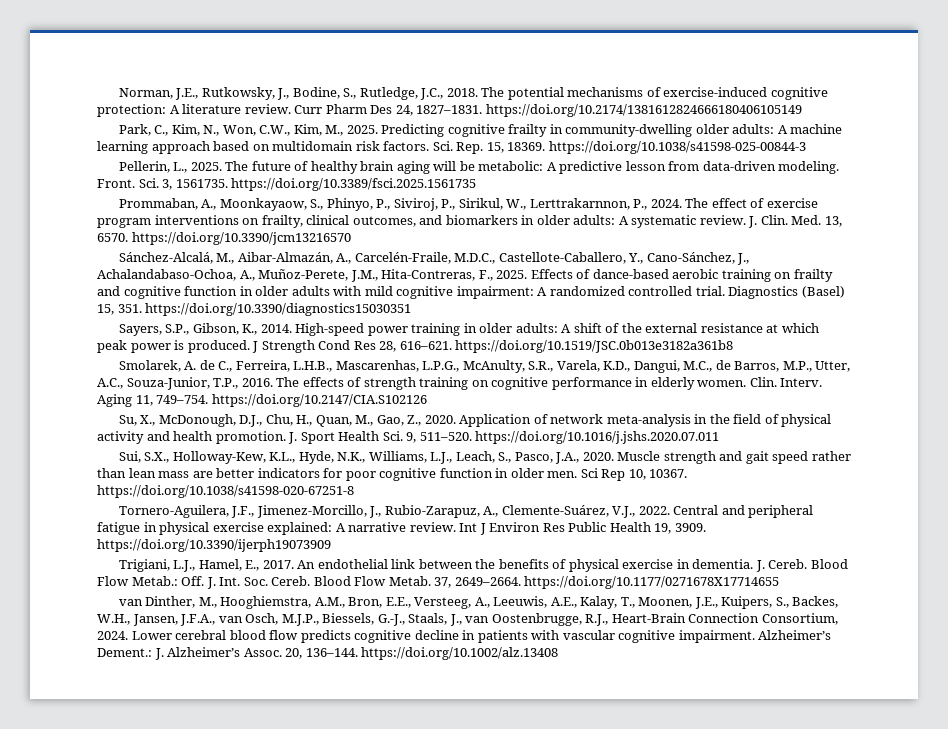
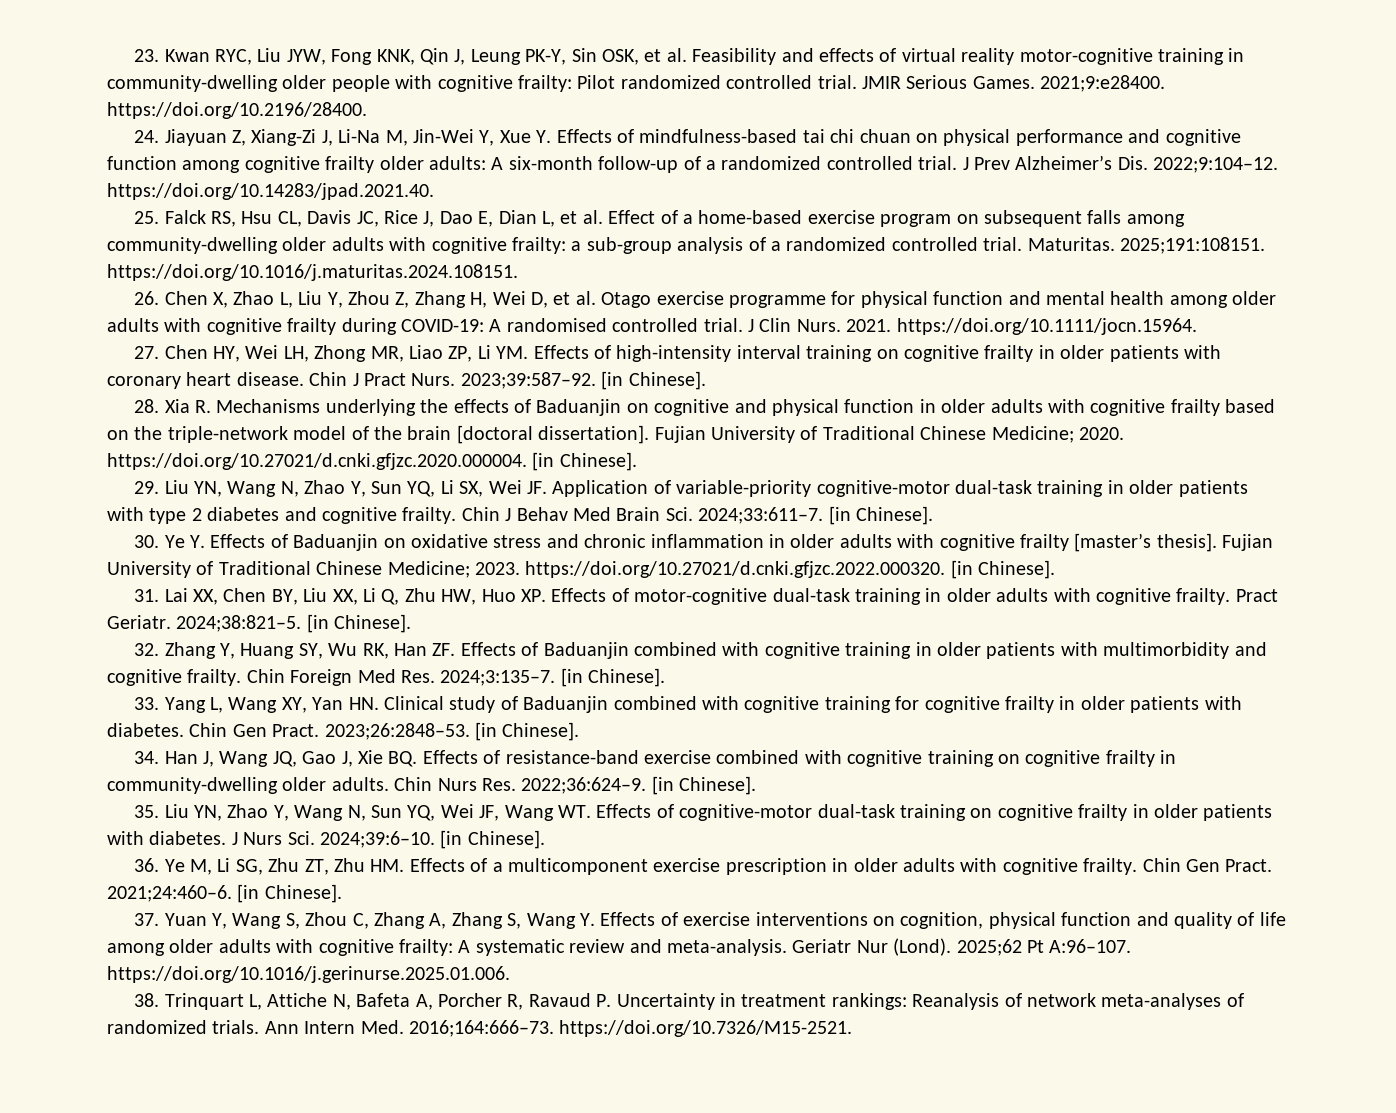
- Norman, J.E., Rutkowsky, J., Bodine, S., Rutledge, J.C., 2018. The potential mechanisms of exercise-induced cognitive protection: A literature review. Curr Pharm Des 24, 1827–1831. https://doi.org/10.2174/1381612824666180406105149
- Park, C., Kim, N., Won, C.W., Kim, M., 2025. Predicting cognitive frailty in community-dwelling older adults: A machine learning approach based on multidomain risk factors. Sci. Rep. 15, 18369. https://doi.org/10.1038/s41598-025-00844-3
- Pellerin, L., 2025. The future of healthy brain aging will be metabolic: A predictive lesson from data-driven modeling. Front. Sci. 3, 1561735. https://doi.org/10.3389/fsci.2025.1561735
- Prommaban, A., Moonkayaow, S., Phinyo, P., Siviroj, P., Sirikul, W., Lerttrakarnnon, P., 2024. The effect of exercise program interventions on frailty, clinical outcomes, and biomarkers in older adults: A systematic review. J. Clin. Med. 13, 6570. https://doi.org/10.3390/jcm13216570
- Sánchez-Alcalá, M., Aibar-Almazán, A., Carcelén-Fraile, M.D.C., Castellote-Caballero, Y., Cano-Sánchez, J., Achalandabaso-Ochoa, A., Muñoz-Perete, J.M., Hita-Contreras, F., 2025. Effects of dance-based aerobic training on frailty and cognitive function in older adults with mild cognitive impairment: A randomized controlled trial. Diagnostics (Basel) 15, 351. https://doi.org/10.3390/diagnostics15030351
- Sayers, S.P., Gibson, K., 2014. High-speed power training in older adults: A shift of the external resistance at which peak power is produced. J Strength Cond Res 28, 616–621. https://doi.org/10.1519/JSC.0b013e3182a361b8
- Smolarek, A. de C., Ferreira, L.H.B., Mascarenhas, L.P.G., McAnulty, S.R., Varela, K.D., Dangui, M.C., de Barros, M.P., Utter, A.C., Souza-Junior, T.P., 2016. The effects of strength training on cognitive performance in elderly women. Clin. Interv. Aging 11, 749–754. https://doi.org/10.2147/CIA.S102126
- Su, X., McDonough, D.J., Chu, H., Quan, M., Gao, Z., 2020. Application of network meta-analysis in the field of physical activity and health promotion. J. Sport Health Sci. 9, 511–520. https://doi.org/10.1016/j.jshs.2020.07.011
- Sui, S.X., Holloway-Kew, K.L., Hyde, N.K., Williams, L.J., Leach, S., Pasco, J.A., 2020. Muscle strength and gait speed rather than lean mass are better indicators for poor cognitive function in older men. Sci Rep 10, 10367. https://doi.org/10.1038/s41598-020-67251-8
- Tornero-Aguilera, J.F., Jimenez-Morcillo, J., Rubio-Zarapuz, A., Clemente-Suárez, V.J., 2022. Central and peripheral fatigue in physical exercise explained: A narrative review. Int J Environ Res Public Health 19, 3909. https://doi.org/10.3390/ijerph19073909
- Trigiani, L.J., Hamel, E., 2017. An endothelial link between the benefits of physical exercise in dementia. J. Cereb. Blood Flow Metab.: Off. J. Int. Soc. Cereb. Blood Flow Metab. 37, 2649–2664. https://doi.org/10.1177/0271678X17714655
- van Dinther, M., Hooghiemstra, A.M., Bron, E.E., Versteeg, A., Leeuwis, A.E., Kalay, T., Moonen, J.E., Kuipers, S., Backes, W.H., Jansen, J.F.A., van Osch, M.J.P., Biessels, G.-J., Staals, J., van Oostenbrugge, R.J., Heart-Brain Connection Consortium, 2024. Lower cerebral blood flow predicts cognitive decline in patients with vascular cognitive impairment. Alzheimer’s Dement.: J. Alzheimer’s Assoc. 20, 136–144. https://doi.org/10.1002/alz.13408
+ 23. Kwan RYC, Liu JYW, Fong KNK, Qin J, Leung PK-Y, Sin OSK, et al. Feasibility and effects of virtual reality motor-cognitive training in community-dwelling older people with cognitive frailty: Pilot randomized controlled trial. JMIR Serious Games. 2021;9:e28400. https://doi.org/10.2196/28400.
+ 24. Jiayuan Z, Xiang-Zi J, Li-Na M, Jin-Wei Y, Xue Y. Effects of mindfulness-based tai chi chuan on physical performance and cognitive function among cognitive frailty older adults: A six-month follow-up of a randomized controlled trial. J Prev Alzheimer’s Dis. 2022;9:104–12. https://doi.org/10.14283/jpad.2021.40.
+ 25. Falck RS, Hsu CL, Davis JC, Rice J, Dao E, Dian L, et al. Effect of a home-based exercise program on subsequent falls among community-dwelling older adults with cognitive frailty: a sub-group analysis of a randomized controlled trial. Maturitas. 2025;191:108151. https://doi.org/10.1016/j.maturitas.2024.108151.
+ 26. Chen X, Zhao L, Liu Y, Zhou Z, Zhang H, Wei D, et al. Otago exercise programme for physical function and mental health among older adults with cognitive frailty during COVID-19: A randomised controlled trial. J Clin Nurs. 2021. https://doi.org/10.1111/jocn.15964.
+ 27. Chen HY, Wei LH, Zhong MR, Liao ZP, Li YM. Effects of high-intensity interval training on cognitive frailty in older patients with coronary heart disease. Chin J Pract Nurs. 2023;39:587–92. [in Chinese].
+ 28. Xia R. Mechanisms underlying the effects of Baduanjin on cognitive and physical function in older adults with cognitive frailty based on the triple-network model of the brain [doctoral dissertation]. Fujian University of Traditional Chinese Medicine; 2020. https://doi.org/10.27021/d.cnki.gfjzc.2020.000004. [in Chinese].
+ 29. Liu YN, Wang N, Zhao Y, Sun YQ, Li SX, Wei JF. Application of variable-priority cognitive-motor dual-task training in older patients with type 2 diabetes and cognitive frailty. Chin J Behav Med Brain Sci. 2024;33:611–7. [in Chinese].
+ 30. Ye Y. Effects of Baduanjin on oxidative stress and chronic inflammation in older adults with cognitive frailty [master’s thesis]. Fujian University of Traditional Chinese Medicine; 2023. https://doi.org/10.27021/d.cnki.gfjzc.2022.000320. [in Chinese].
+ 31. Lai XX, Chen BY, Liu XX, Li Q, Zhu HW, Huo XP. Effects of motor-cognitive dual-task training in older adults with cognitive frailty. Pract Geriatr. 2024;38:821–5. [in Chinese].
+ 32. Zhang Y, Huang SY, Wu RK, Han ZF. Effects of Baduanjin combined with cognitive training in older patients with multimorbidity and cognitive frailty. Chin Foreign Med Res. 2024;3:135–7. [in Chinese].
+ 33. Yang L, Wang XY, Yan HN. Clinical study of Baduanjin combined with cognitive training for cognitive frailty in older patients with diabetes. Chin Gen Pract. 2023;26:2848–53. [in Chinese].
+ 34. Han J, Wang JQ, Gao J, Xie BQ. Effects of resistance-band exercise combined with cognitive training on cognitive frailty in community-dwelling older adults. Chin Nurs Res. 2022;36:624–9. [in Chinese].
+ 35. Liu YN, Zhao Y, Wang N, Sun YQ, Wei JF, Wang WT. Effects of cognitive-motor dual-task training on cognitive frailty in older patients with diabetes. J Nurs Sci. 2024;39:6–10. [in Chinese].
+ 36. Ye M, Li SG, Zhu ZT, Zhu HM. Effects of a multicomponent exercise prescription in older adults with cognitive frailty. Chin Gen Pract. 2021;24:460–6. [in Chinese].
+ 37. Yuan Y, Wang S, Zhou C, Zhang A, Zhang S, Wang Y. Effects of exercise interventions on cognition, physical function and quality of life among older adults with cognitive frailty: A systematic review and meta-analysis. Geriatr Nur (Lond). 2025;62 Pt A:96–107. https://doi.org/10.1016/j.gerinurse.2025.01.006.
+ 38. Trinquart L, Attiche N, Bafeta A, Porcher R, Ravaud P. Uncertainty in treatment rankings: Reanalysis of network meta-analyses of randomized trials. Ann Intern Med. 2016;164:666–73. https://doi.org/10.7326/M15-2521.

